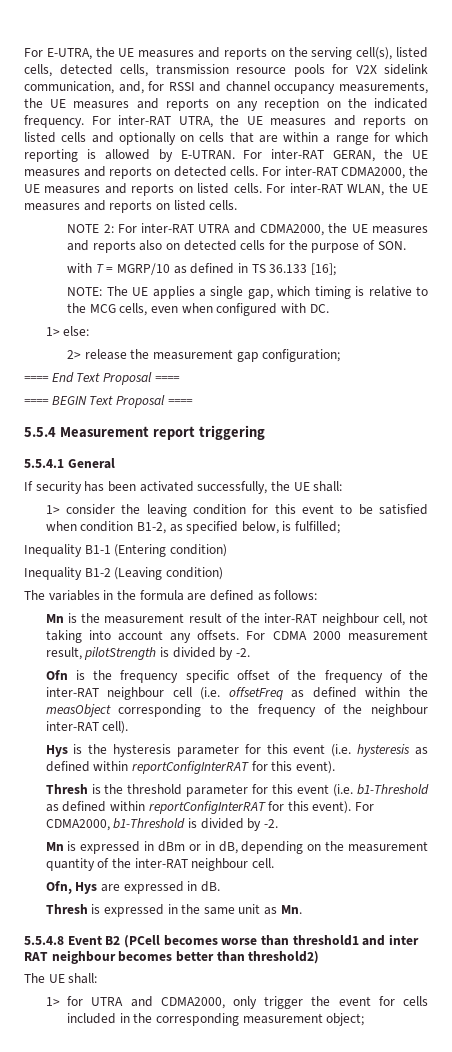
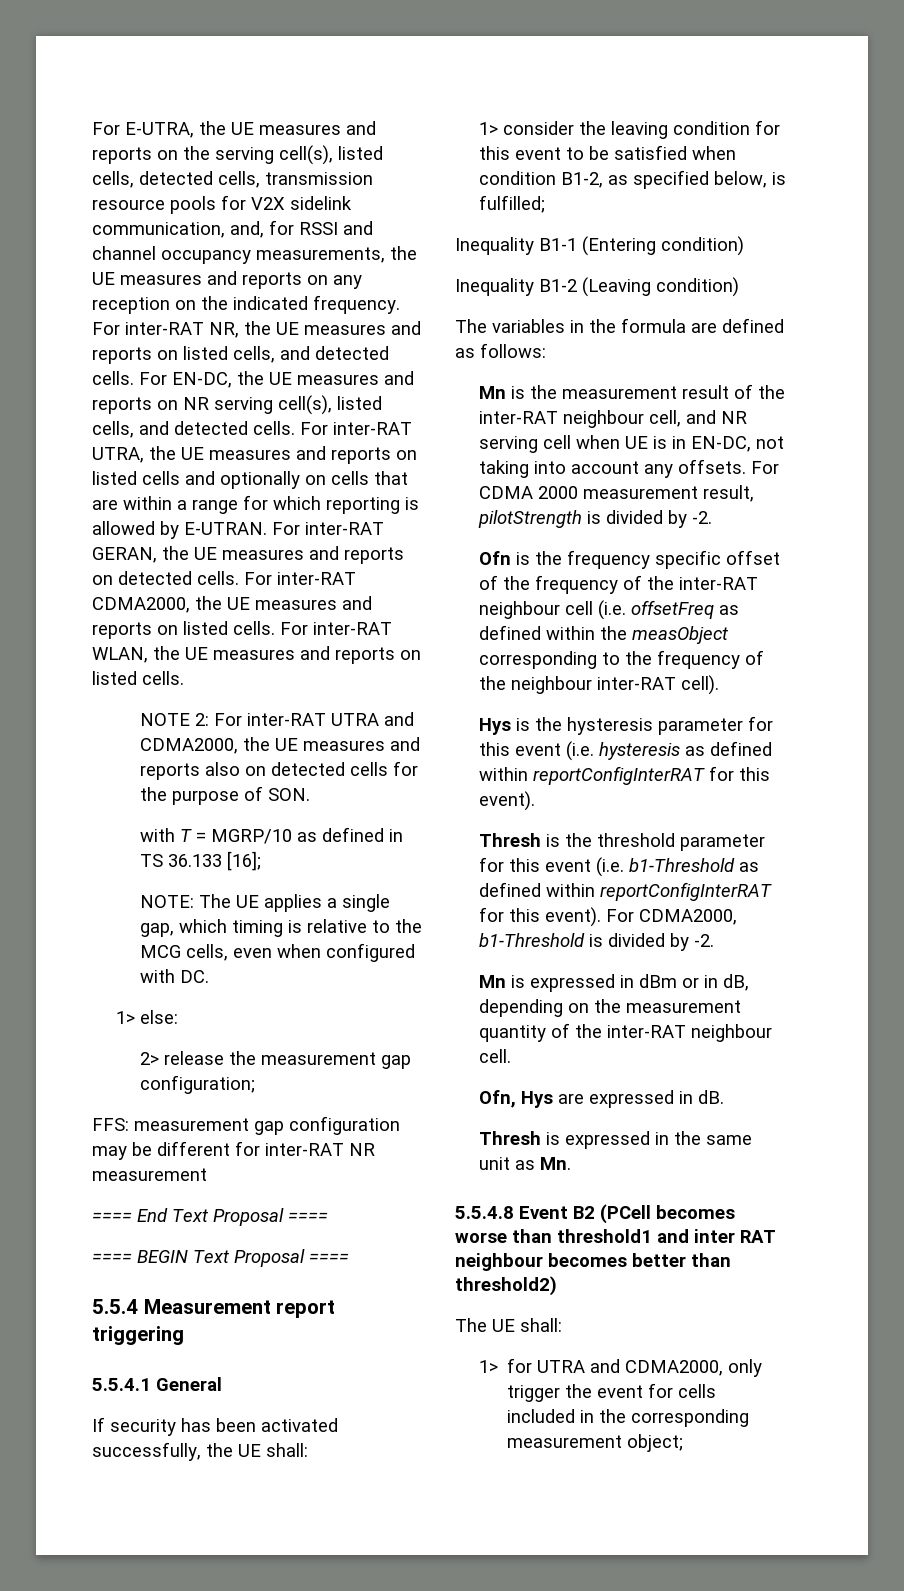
- For inter-RAT UTRA, the UE measures and reports on listed cells and optionally on cells that are within a range for which reporting is allowed by E-UTRAN.
+ For inter-RAT NR, the UE measures and reports on listed cells, and detected cells. For EN-DC, the UE measures and reports on NR serving cell(s), listed cells, and detected cells. For inter-RAT UTRA, the UE measures and reports on listed cells and optionally on cells that are within a range for which reporting is allowed by E-UTRAN.
+ FFS: measurement gap configuration may be different for inter-RAT NR measurement
- Mn is the measurement result of the inter-RAT neighbour cell, not taking into account any offsets.
+ Mn is the measurement result of the inter-RAT neighbour cell, and NR serving cell when UE is in EN-DC, not taking into account any offsets.

